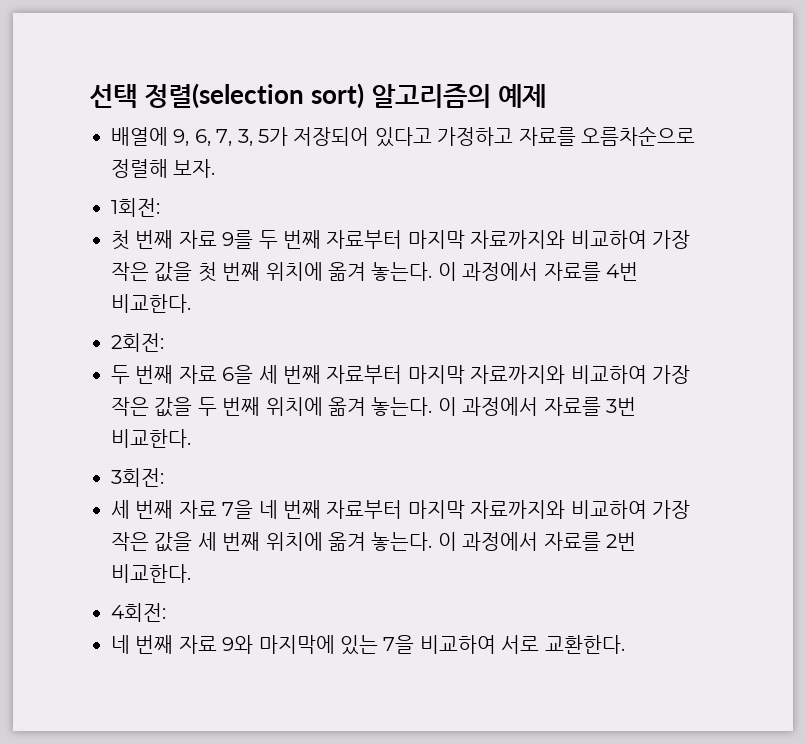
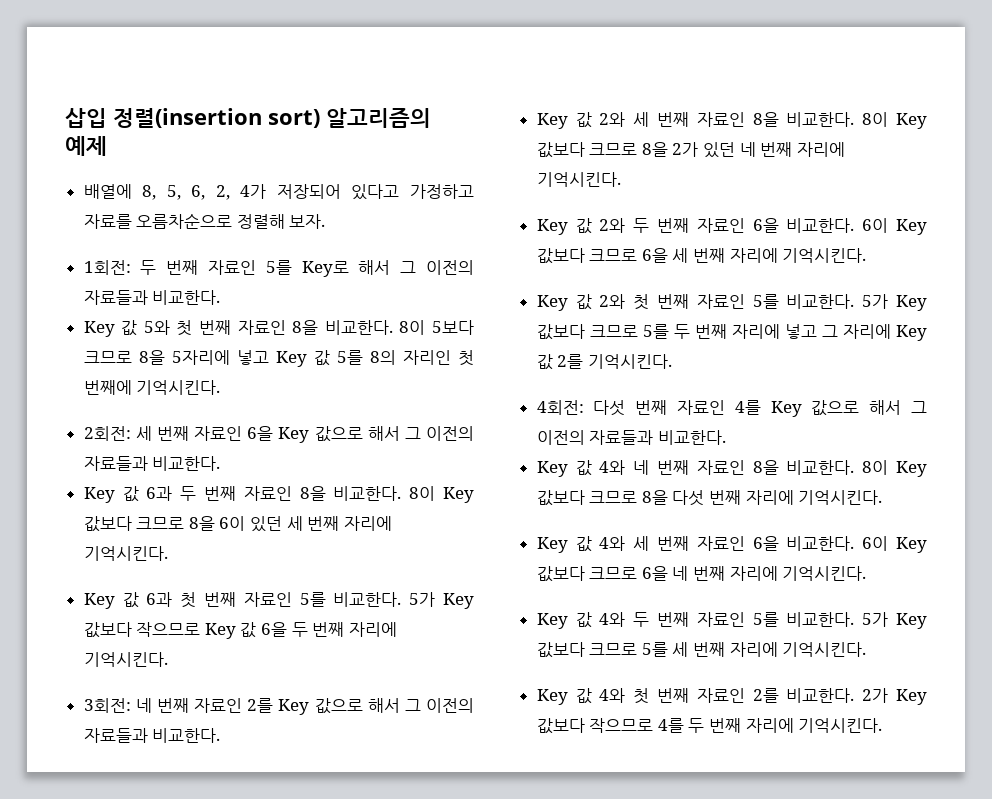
- 선택 정렬(selection sort) 알고리즘의 예제
+ 삽입 정렬(insertion sort) 알고리즘의 예제
- 배열에 9, 6, 7, 3, 5가 저장되어 있다고 가정하고 자료를 오름차순으로 정렬해 보자.
+ 배열에 8, 5, 6, 2, 4가 저장되어 있다고 가정하고 자료를 오름차순으로 정렬해 보자.
- 1회전:
- 첫 번째 자료 9를 두 번째 자료부터 마지막 자료까지와 비교하여 가장 작은 값을 첫 번째 위치에 옮겨 놓는다. 이 과정에서 자료를 4번 비교한다.
- 2회전:
- 두 번째 자료 6을 세 번째 자료부터 마지막 자료까지와 비교하여 가장 작은 값을 두 번째 위치에 옮겨 놓는다. 이 과정에서 자료를 3번 비교한다.
- 3회전:
- 세 번째 자료 7을 네 번째 자료부터 마지막 자료까지와 비교하여 가장 작은 값을 세 번째 위치에 옮겨 놓는다. 이 과정에서 자료를 2번 비교한다.
- 4회전:
- 네 번째 자료 9와 마지막에 있는 7을 비교하여 서로 교환한다.
+ 1회전: 두 번째 자료인 5를 Key로 해서 그 이전의 자료들과 비교한다.
+ Key 값 5와 첫 번째 자료인 8을 비교한다. 8이 5보다 크므로 8을 5자리에 넣고 Key 값 5를 8의 자리인 첫 번째에 기억시킨다.
+ 2회전: 세 번째 자료인 6을 Key 값으로 해서 그 이전의 자료들과 비교한다.
+ Key 값 6과 두 번째 자료인 8을 비교한다. 8이 Key 값보다 크므로 8을 6이 있던 세 번째 자리에 기억시킨다.
+ Key 값 6과 첫 번째 자료인 5를 비교한다. 5가 Key 값보다 작으므로 Key 값 6을 두 번째 자리에 기억시킨다.
+ 3회전: 네 번째 자료인 2를 Key 값으로 해서 그 이전의 자료들과 비교한다.
+ Key 값 2와 세 번째 자료인 8을 비교한다. 8이 Key 값보다 크므로 8을 2가 있던 네 번째 자리에 기억시킨다.
+ Key 값 2와 두 번째 자료인 6을 비교한다. 6이 Key 값보다 크므로 6을 세 번째 자리에 기억시킨다.
+ Key 값 2와 첫 번째 자료인 5를 비교한다. 5가 Key 값보다 크므로 5를 두 번째 자리에 넣고 그 자리에 Key 값 2를 기억시킨다.
+ 4회전: 다섯 번째 자료인 4를 Key 값으로 해서 그 이전의 자료들과 비교한다.
+ Key 값 4와 네 번째 자료인 8을 비교한다. 8이 Key 값보다 크므로 8을 다섯 번째 자리에 기억시킨다.
+ Key 값 4와 세 번째 자료인 6을 비교한다. 6이 Key 값보다 크므로 6을 네 번째 자리에 기억시킨다.
+ Key 값 4와 두 번째 자료인 5를 비교한다. 5가 Key 값보다 크므로 5를 세 번째 자리에 기억시킨다.
+ Key 값 4와 첫 번째 자료인 2를 비교한다. 2가 Key 값보다 작으므로 4를 두 번째 자리에 기억시킨다.

